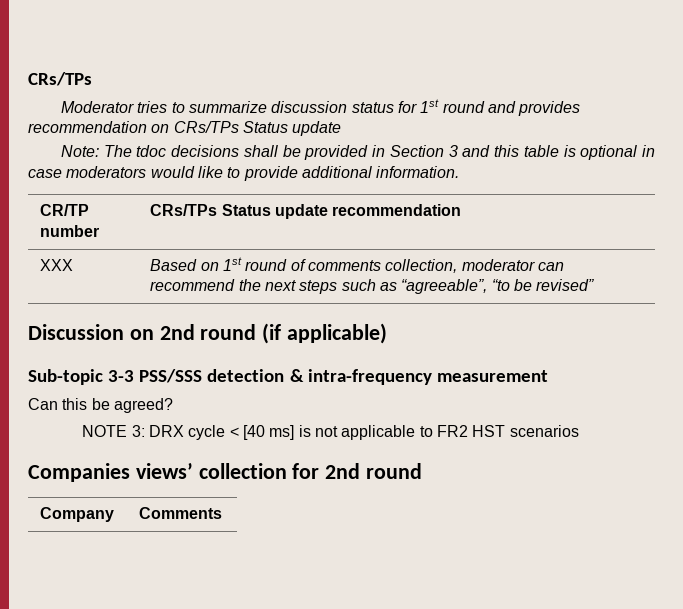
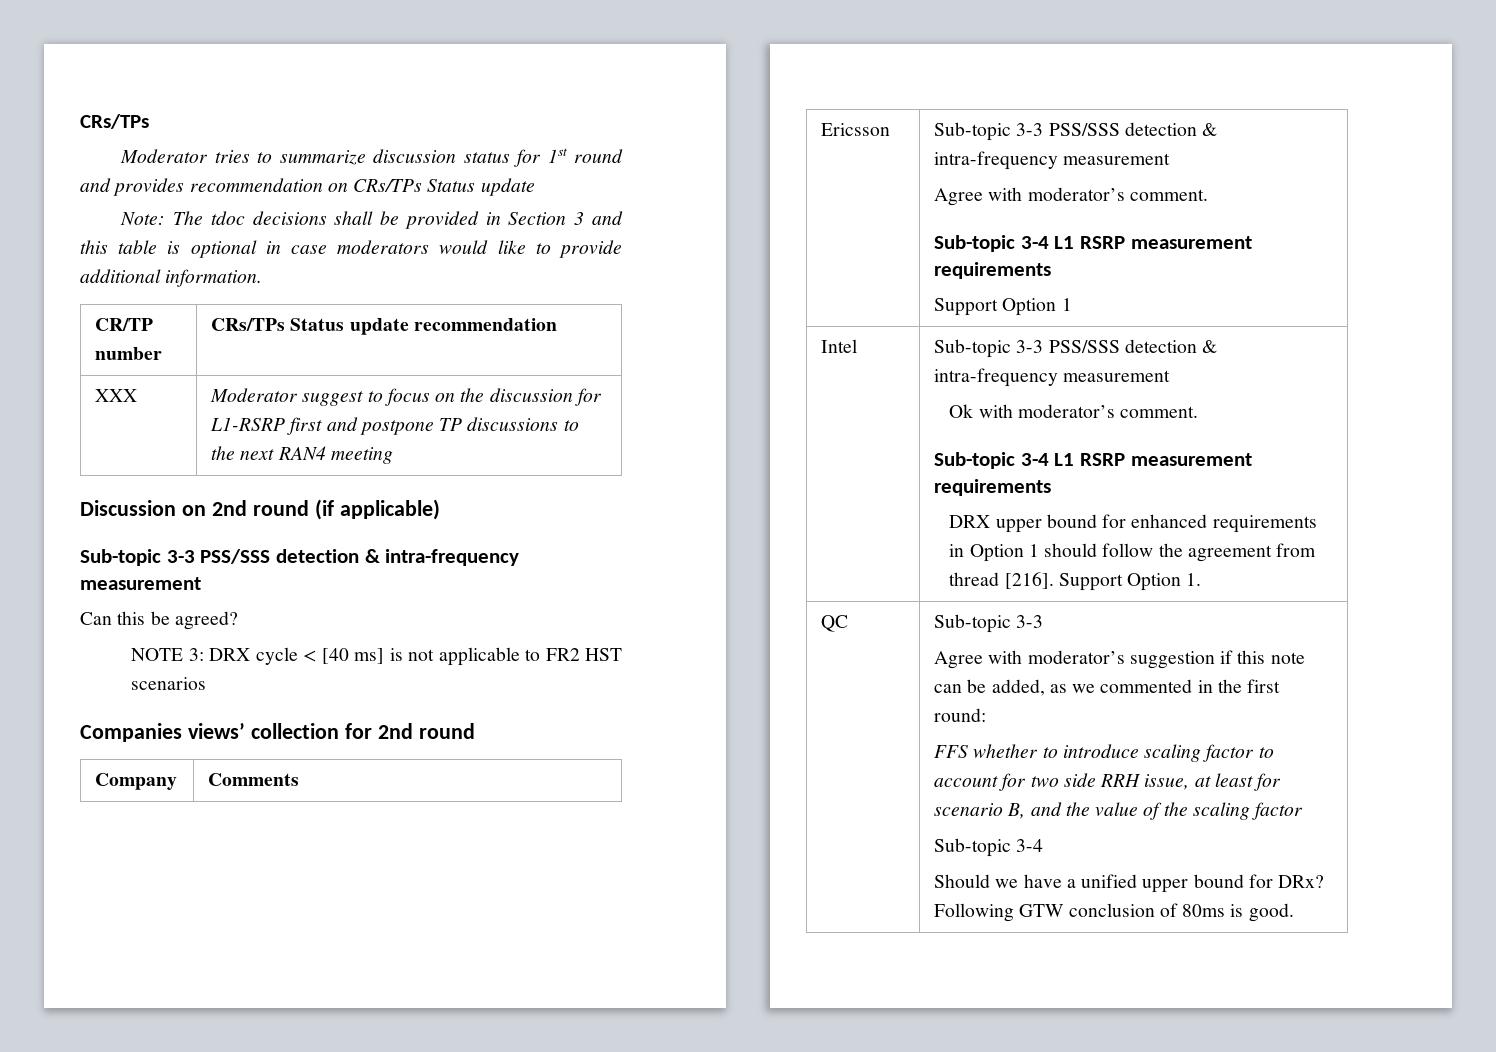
- XXX | Based on 1st round of comments collection, moderator can recommend the next steps such as “agreeable”, “to be revised”
+ XXX | Moderator suggest to focus on the discussion for L1-RSRP first and postpone TP discussions to the next RAN4 meeting
+ Ericsson | Sub-topic 3-3 PSS/SSS detection & intra-frequency measurement
+ Agree with moderator’s comment.
+ Sub-topic 3-4 L1 RSRP measurement requirements
+ Support Option 1
+ Intel | Sub-topic 3-3 PSS/SSS detection & intra-frequency measurement
+ Ok with moderator’s comment.
+ Sub-topic 3-4 L1 RSRP measurement requirements
+ DRX upper bound for enhanced requirements in Option 1 should follow the agreement from thread [216]. Support Option 1.
+ QC | Sub-topic 3-3
+ Agree with moderator’s suggestion if this note can be added, as we commented in the first round:
+ FFS whether to introduce scaling factor to account for two side RRH issue, at least for scenario B, and the value of the scaling factor
+ Sub-topic 3-4
+ Should we have a unified upper bound for DRx? Following GTW conclusion of 80ms is good.

